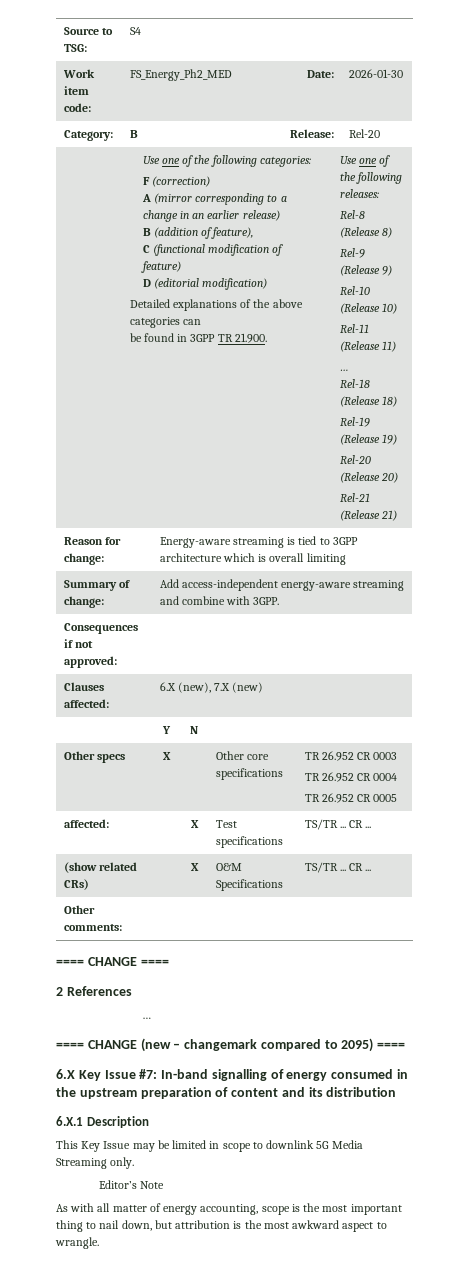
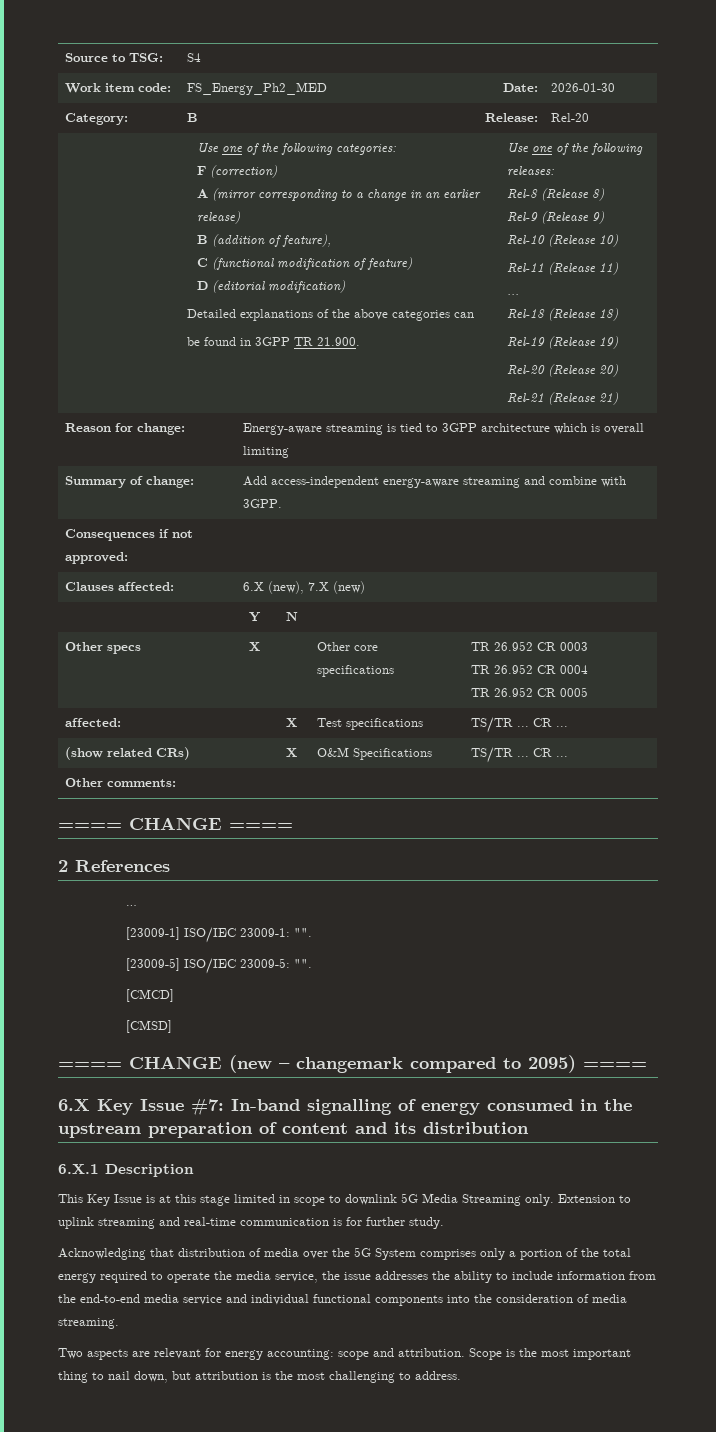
+ [23009-1] ISO/IEC 23009-1: "".
+ [23009-5] ISO/IEC 23009-5: "".
+ [CMCD]
+ [CMSD]
- This Key Issue may be limited in scope to downlink 5G Media Streaming only.
- Editor’s Note
- As with all matter of energy accounting, scope is the most important thing to nail down, but attribution is the most awkward aspect to wrangle.
+ This Key Issue is at this stage limited in scope to downlink 5G Media Streaming only. Extension to uplink streaming and real-time communication is for further study.
+ Acknowledging that distribution of media over the 5G System comprises only a portion of the total energy required to operate the media service, the issue addresses the ability to include information from the end-to-end media service and individual functional components into the consideration of media streaming.
+ Two aspects are relevant for energy accounting: scope and attribution. Scope is the most important thing to nail down, but attribution is the most challenging to address.

